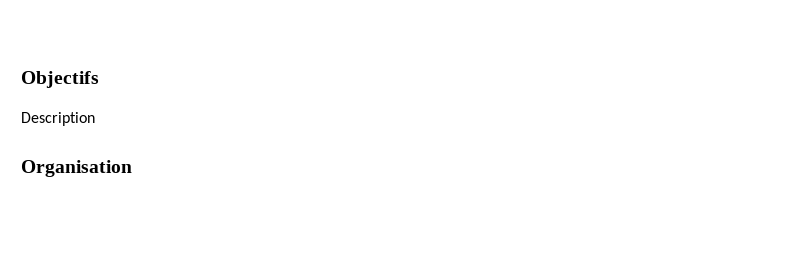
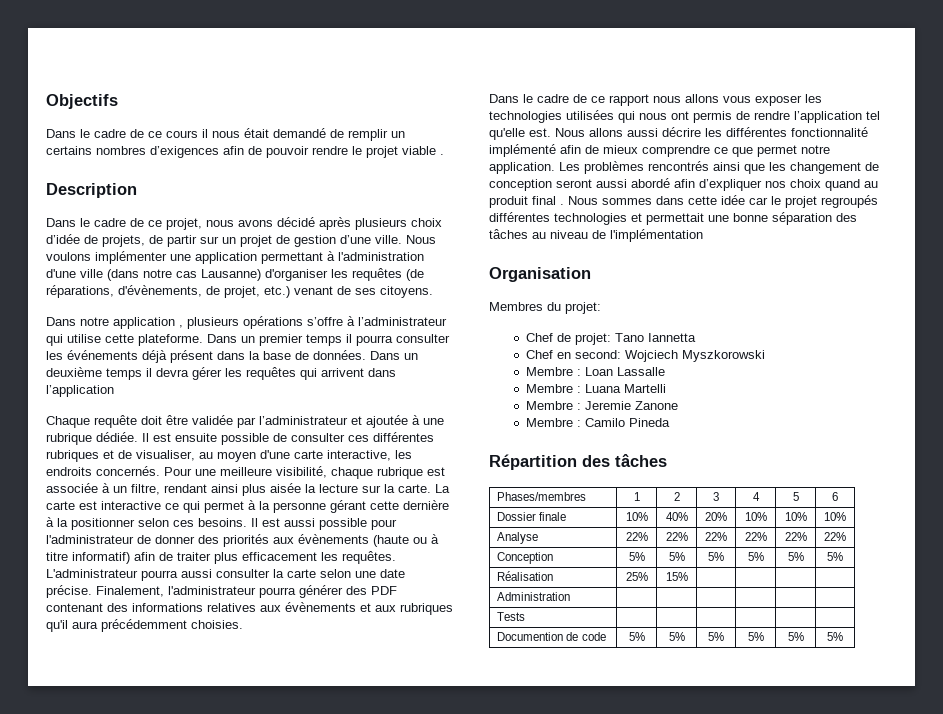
+ Dans le cadre de ce cours il nous était demandé de remplir un certains nombres d’exigences afin de pouvoir rendre le projet viable .
  Description
+ Dans le cadre de ce projet, nous avons décidé après plusieurs choix d’idée de projets, de partir sur un projet de gestion d’une ville. Nous voulons implémenter une application permettant à l'administration d'une ville (dans notre cas Lausanne) d'organiser les requêtes (de réparations, d'évènements, de projet, etc.) venant de ses citoyens.
+ Dans notre application , plusieurs opérations s’offre à l’administrateur qui utilise cette plateforme. Dans un premier temps il pourra consulter les événements déjà présent dans la base de données. Dans un deuxième temps il devra gérer les requêtes qui arrivent dans l’application
+ Chaque requête doit être validée par l’administrateur et ajoutée à une rubrique dédiée. Il est ensuite possible de consulter ces différentes rubriques et de visualiser, au moyen d'une carte interactive, les endroits concernés. Pour une meilleure visibilité, chaque rubrique est associée à un filtre, rendant ainsi plus aisée la lecture sur la carte. La carte est interactive ce qui permet à la personne gérant cette dernière à la positionner selon ces besoins. Il est aussi possible pour l'administrateur de donner des priorités aux évènements (haute ou à titre informatif) afin de traiter plus efficacement les requêtes. L'administrateur pourra aussi consulter la carte selon une date précise. Finalement, l'administrateur pourra générer des PDF contenant des informations relatives aux évènements et aux rubriques qu'il aura précédemment choisies.
+ Dans le cadre de ce rapport nous allons vous exposer les technologies utilisées qui nous ont permis de rendre l’application tel qu'elle est. Nous allons aussi décrire les différentes fonctionnalité implémenté afin de mieux comprendre ce que permet notre application. Les problèmes rencontrés ainsi que les changement de conception seront aussi abordé afin d’expliquer nos choix quand au produit final . Nous sommes dans cette idée car le projet regroupés différentes technologies et permettait une bonne séparation des tâches au niveau de l'implémentation
  Organisation
+ Membres du projet:
+ Chef de projet: Tano Iannetta
+ Chef en second: Wojciech Myszkorowski
+ Membre : Loan Lassalle
+ Membre : Luana Martelli
+ Membre : Jeremie Zanone
+ Membre : Camilo Pineda
+ Répartition des tâches
+ Phases/membres | 1 | 2 | 3 | 4 | 5 | 6
+ Dossier finale | 10% | 40% | 20% | 10% | 10% | 10%
+ Analyse | 22% | 22% | 22% | 22% | 22% | 22%
+ Conception | 5% | 5% | 5% | 5% | 5% | 5%
+ Réalisation | 25% | 15% | | | |
+ Administration | | | | | |
+ Tests | | | | | |
+ Documention de code | 5% | 5% | 5% | 5% | 5% | 5%

